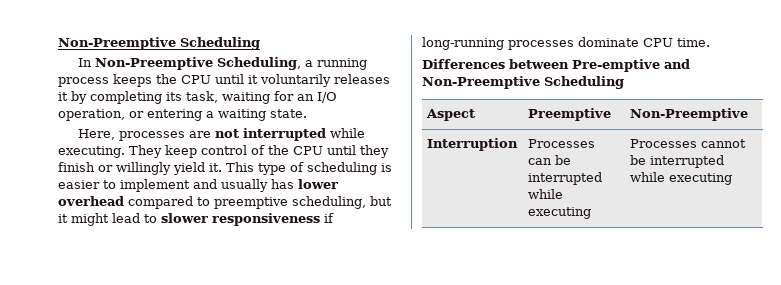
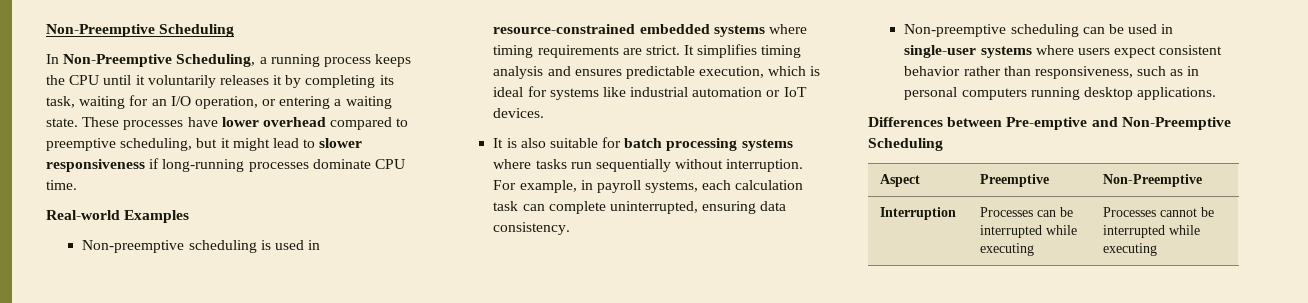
- In Non-Preemptive Scheduling, a running process keeps the CPU until it voluntarily releases it by completing its task, waiting for an I/O operation, or entering a waiting state.
- Here, processes are not interrupted while executing. They keep control of the CPU until they finish or willingly yield it. This type of scheduling is easier to implement and usually has lower overhead compared to preemptive scheduling, but it might lead to slower responsiveness if long-running processes dominate CPU time.
+ In Non-Preemptive Scheduling, a running process keeps the CPU until it voluntarily releases it by completing its task, waiting for an I/O operation, or entering a waiting state. These processes have lower overhead compared to preemptive scheduling, but it might lead to slower responsiveness if long-running processes dominate CPU time.
+ Real-world Examples
+ Non-preemptive scheduling is used in resource-constrained embedded systems where timing requirements are strict. It simplifies timing analysis and ensures predictable execution, which is ideal for systems like industrial automation or IoT devices.
+ It is also suitable for batch processing systems where tasks run sequentially without interruption. For example, in payroll systems, each calculation task can complete uninterrupted, ensuring data consistency.
+ Non-preemptive scheduling can be used in single-user systems where users expect consistent behavior rather than responsiveness, such as in personal computers running desktop applications.

